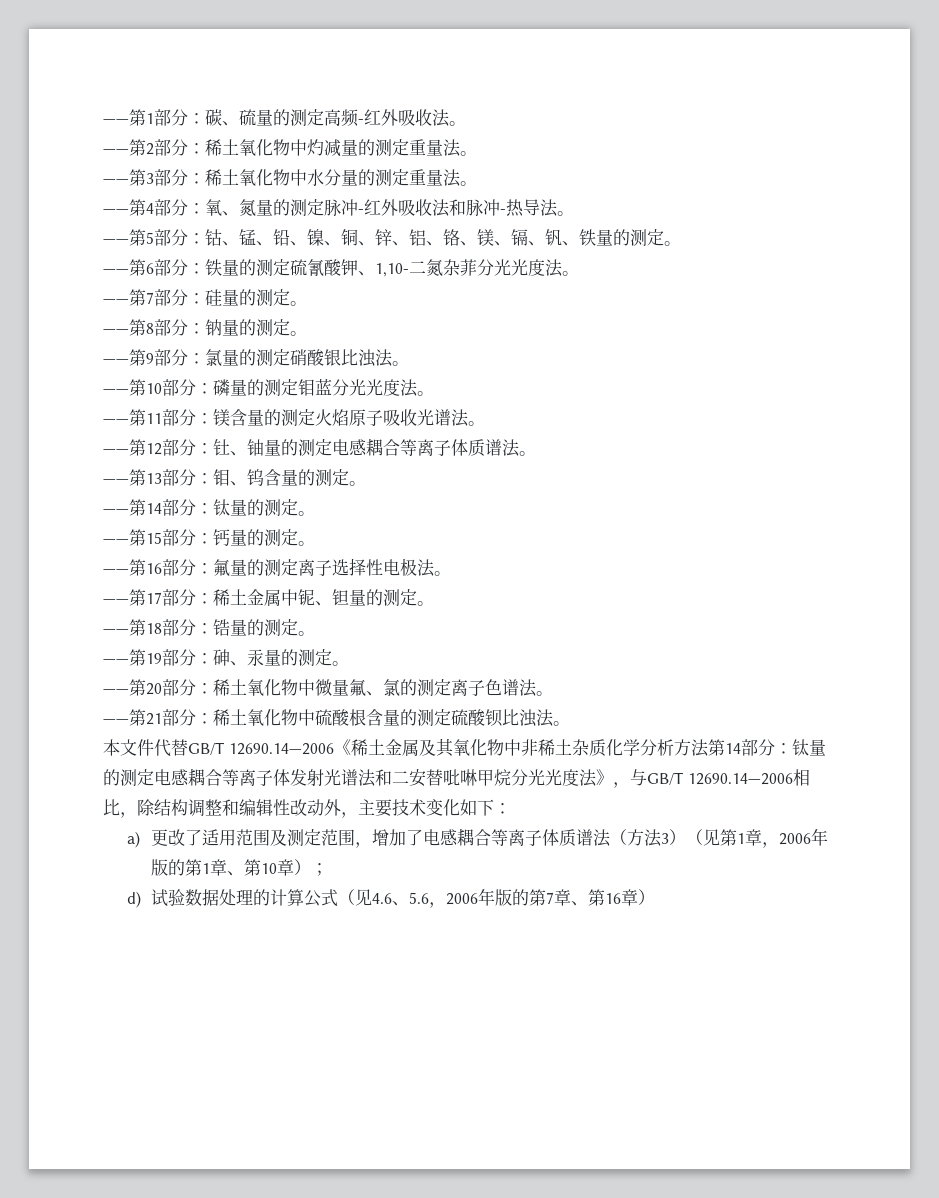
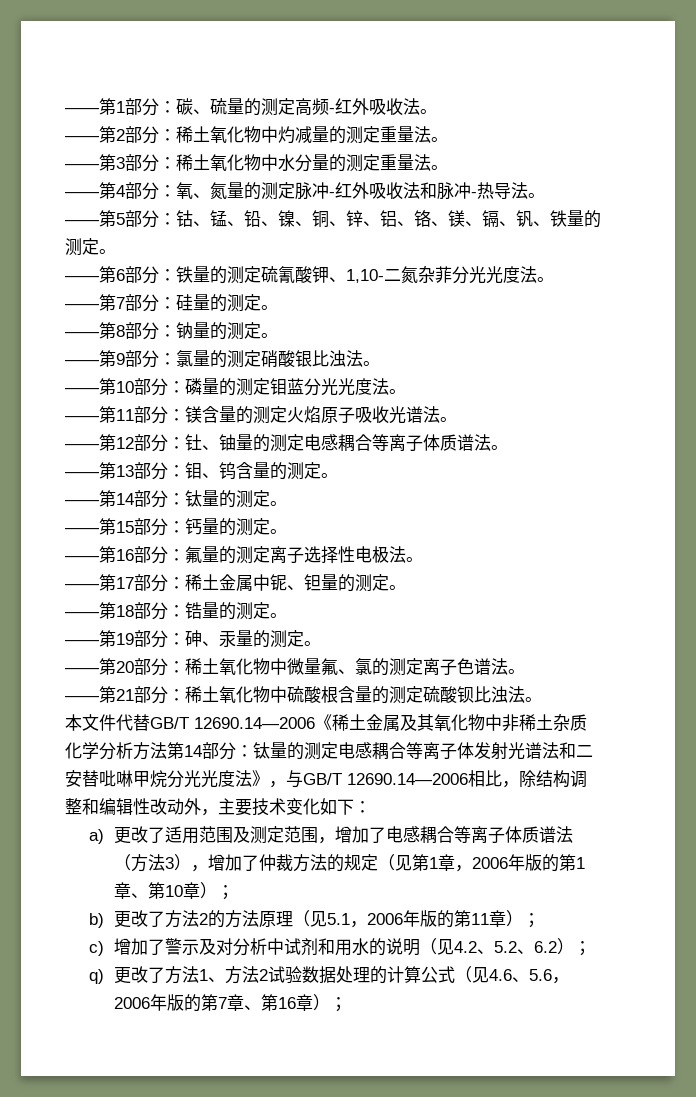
- a)更改了适用范围及测定范围，增加了电感耦合等离子体质谱法（方法3）（见第1章，2006年版的第1章、第10章）；
+ a)更改了适用范围及测定范围，增加了电感耦合等离子体质谱法（方法3），增加了仲裁方法的规定（见第1章，2006年版的第1章、第10章）；
- d)试验数据处理的计算公式（见4.6、5.6，2006年版的第7章、第16章）
+ b)更改了方法2的方法原理（见5.1，2006年版的第11章）；
+ c)增加了警示及对分析中试剂和用水的说明（见4.2、5.2、6.2）；
+ q)更改了方法1、方法2试验数据处理的计算公式（见4.6、5.6，2006年版的第7章、第16章）；

